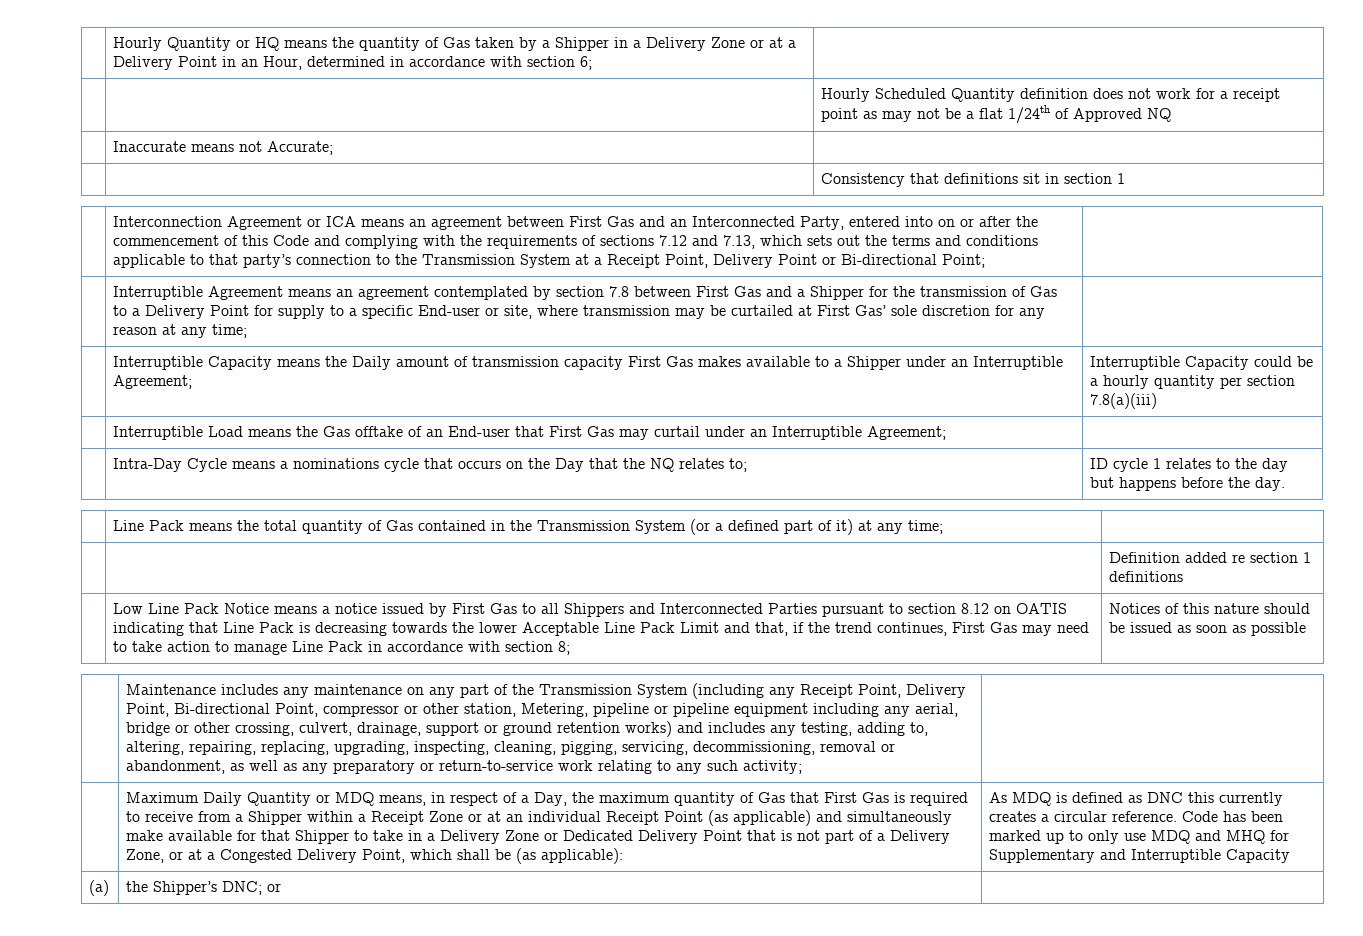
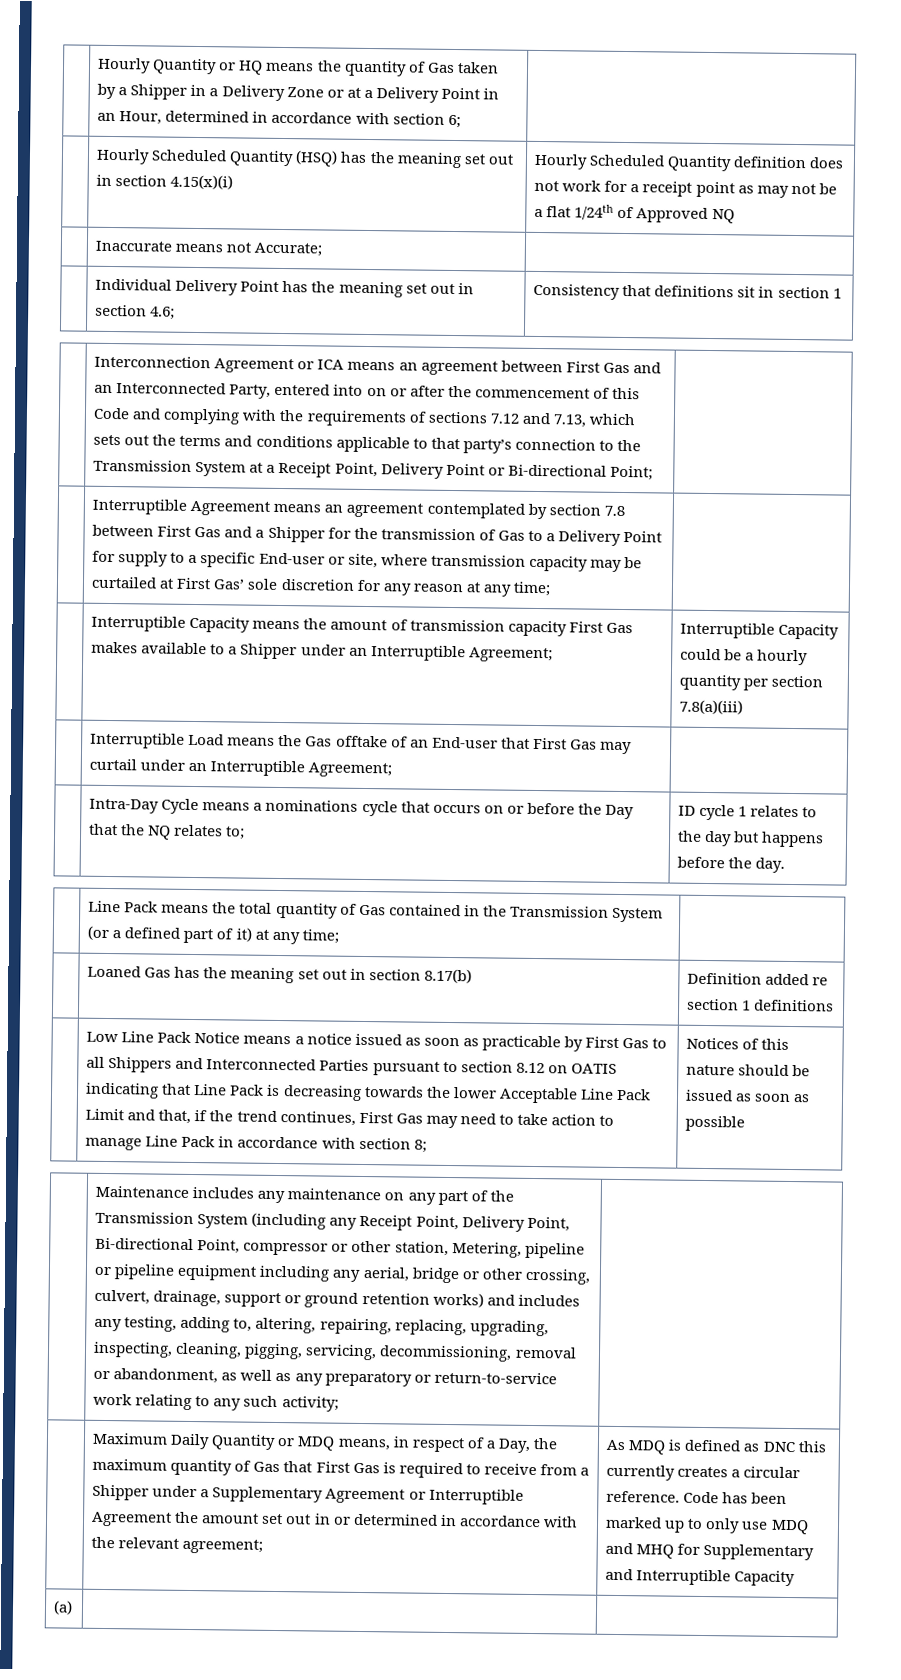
- | | Hourly Scheduled Quantity definition does not work for a receipt point as may not be a flat 1/24th of Approved NQ
+ | Hourly Scheduled Quantity (HSQ) has the meaning set out in section 4.15(x)(i) | Hourly Scheduled Quantity definition does not work for a receipt point as may not be a flat 1/24th of Approved NQ
- | | Consistency that definitions sit in section 1
+ | Individual Delivery Point has the meaning set out in section 4.6; | Consistency that definitions sit in section 1
- Interruptible Agreement means an agreement contemplated by section 7.8 between First Gas and a Shipper for the transmission of Gas to a Delivery Point for supply to a specific End-user or site, where transmission may be curtailed at First Gas’ sole discretion for any reason at any time;
+ Interruptible Agreement means an agreement contemplated by section 7.8 between First Gas and a Shipper for the transmission of Gas to a Delivery Point for supply to a specific End-user or site, where transmission capacity may be curtailed at First Gas’ sole discretion for any reason at any time;
- | Interruptible Capacity means the Daily amount of transmission capacity First Gas makes available to a Shipper under an Interruptible Agreement; | Interruptible Capacity could be a hourly quantity per section 7.8(a)(iii)
+ | Interruptible Capacity means the amount of transmission capacity First Gas makes available to a Shipper under an Interruptible Agreement; | Interruptible Capacity could be a hourly quantity per section 7.8(a)(iii)
- | Intra-Day Cycle means a nominations cycle that occurs on the Day that the NQ relates to; | ID cycle 1 relates to the day but happens before the day.
+ | Intra-Day Cycle means a nominations cycle that occurs on or before the Day that the NQ relates to; | ID cycle 1 relates to the day but happens before the day.
- | | Definition added re section 1 definitions
+ | Loaned Gas has the meaning set out in section 8.17(b) | Definition added re section 1 definitions
- Low Line Pack Notice means a notice issued by First Gas to all Shippers and Interconnected Parties pursuant to section 8.12 on OATIS indicating that Line Pack is decreasing towards the lower Acceptable Line Pack Limit and that, if the trend continues, First Gas may need to take action to manage Line Pack in accordance with section 8;
+ Low Line Pack Notice means a notice issued as soon as practicable by First Gas to all Shippers and Interconnected Parties pursuant to section 8.12 on OATIS indicating that Line Pack is decreasing towards the lower Acceptable Line Pack Limit and that, if the trend continues, First Gas may need to take action to manage Line Pack in accordance with section 8;
- Maximum Daily Quantity or MDQ means, in respect of a Day, the maximum quantity of Gas that First Gas is required to receive from a Shipper within a Receipt Zone or at an individual Receipt Point (as applicable) and simultaneously make available for that Shipper to take in a Delivery Zone or Dedicated Delivery Point that is not part of a Delivery Zone, or at a Congested Delivery Point, which shall be (as applicable):
+ Maximum Daily Quantity or MDQ means, in respect of a Day, the maximum quantity of Gas that First Gas is required to receive from a Shipper under a Supplementary Agreement or Interruptible Agreement the amount set out in or determined in accordance with the relevant agreement;
- (a) | the Shipper’s DNC; or |
+ (a) | |

